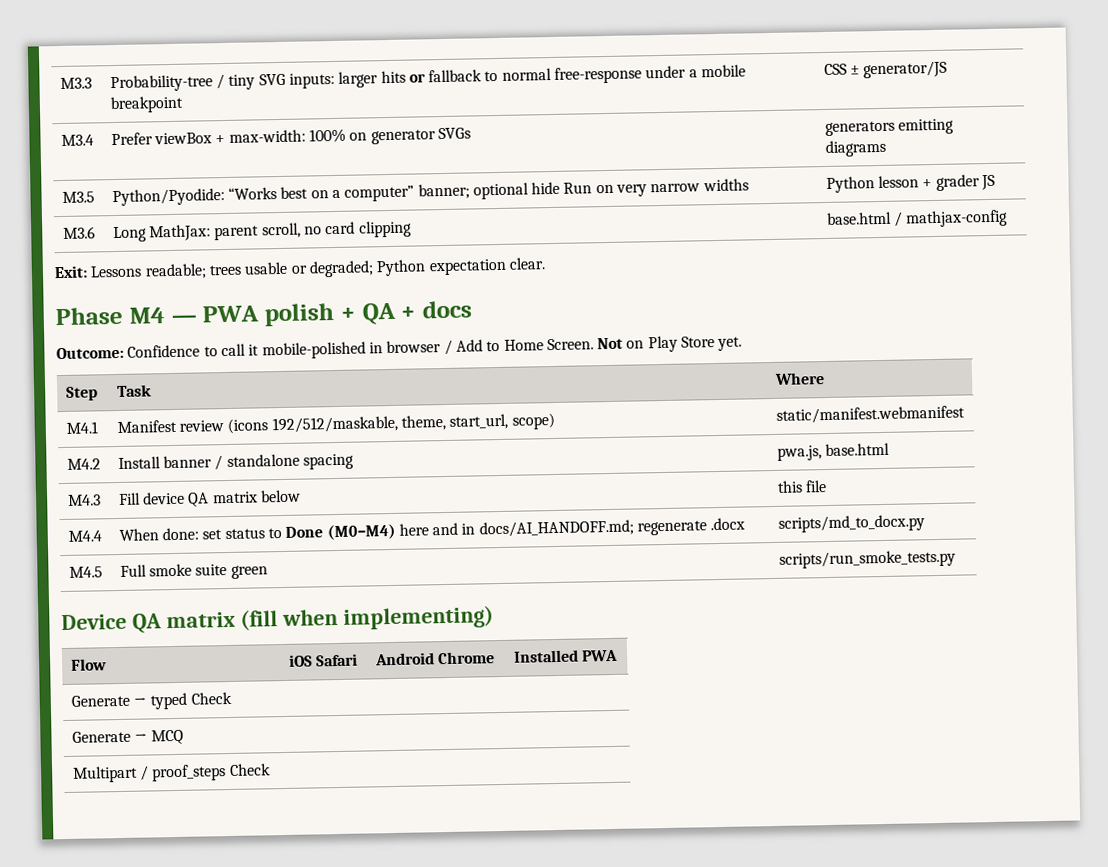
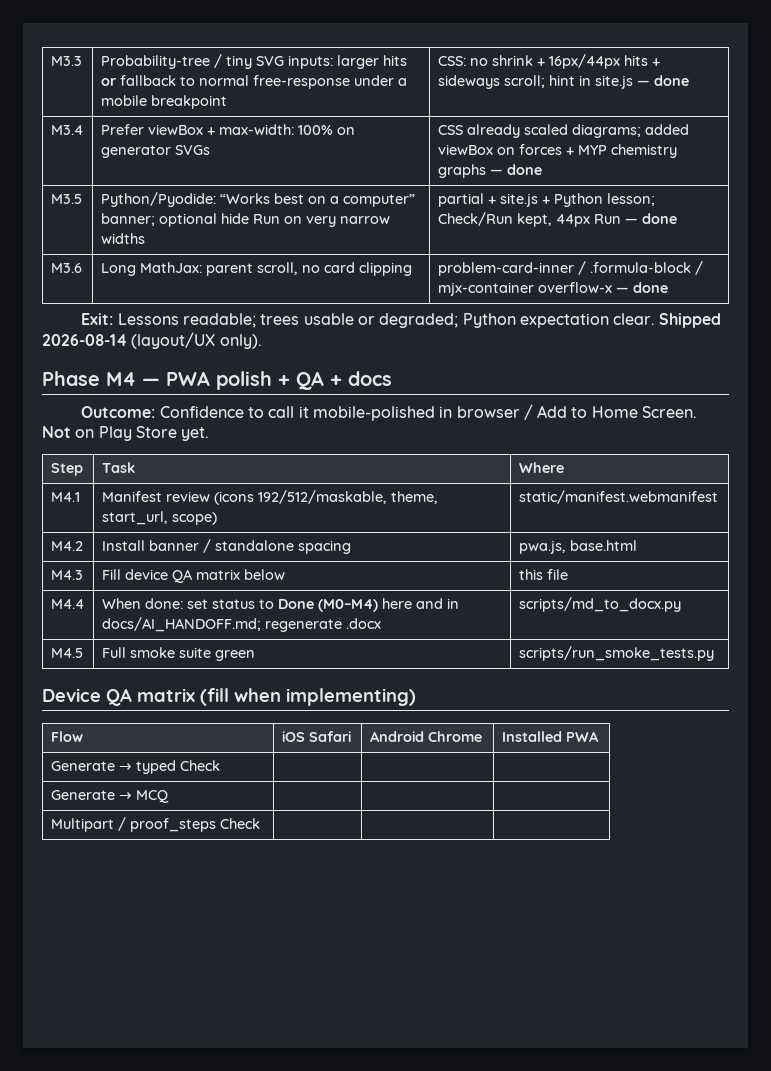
- M3.3 | Probability-tree / tiny SVG inputs: larger hits or fallback to normal free-response under a mobile breakpoint | CSS ± generator/JS
+ M3.3 | Probability-tree / tiny SVG inputs: larger hits or fallback to normal free-response under a mobile breakpoint | CSS: no shrink + 16px/44px hits + sideways scroll; hint in site.js — done
- M3.4 | Prefer viewBox + max-width: 100% on generator SVGs | generators emitting diagrams
+ M3.4 | Prefer viewBox + max-width: 100% on generator SVGs | CSS already scaled diagrams; added viewBox on forces + MYP chemistry graphs — done
- M3.5 | Python/Pyodide: “Works best on a computer” banner; optional hide Run on very narrow widths | Python lesson + grader JS
+ M3.5 | Python/Pyodide: “Works best on a computer” banner; optional hide Run on very narrow widths | partial + site.js + Python lesson; Check/Run kept, 44px Run — done
- M3.6 | Long MathJax: parent scroll, no card clipping | base.html / mathjax-config
+ M3.6 | Long MathJax: parent scroll, no card clipping | problem-card-inner / .formula-block / mjx-container overflow-x — done
+ Shipped 2026-08-14 (layout/UX only).

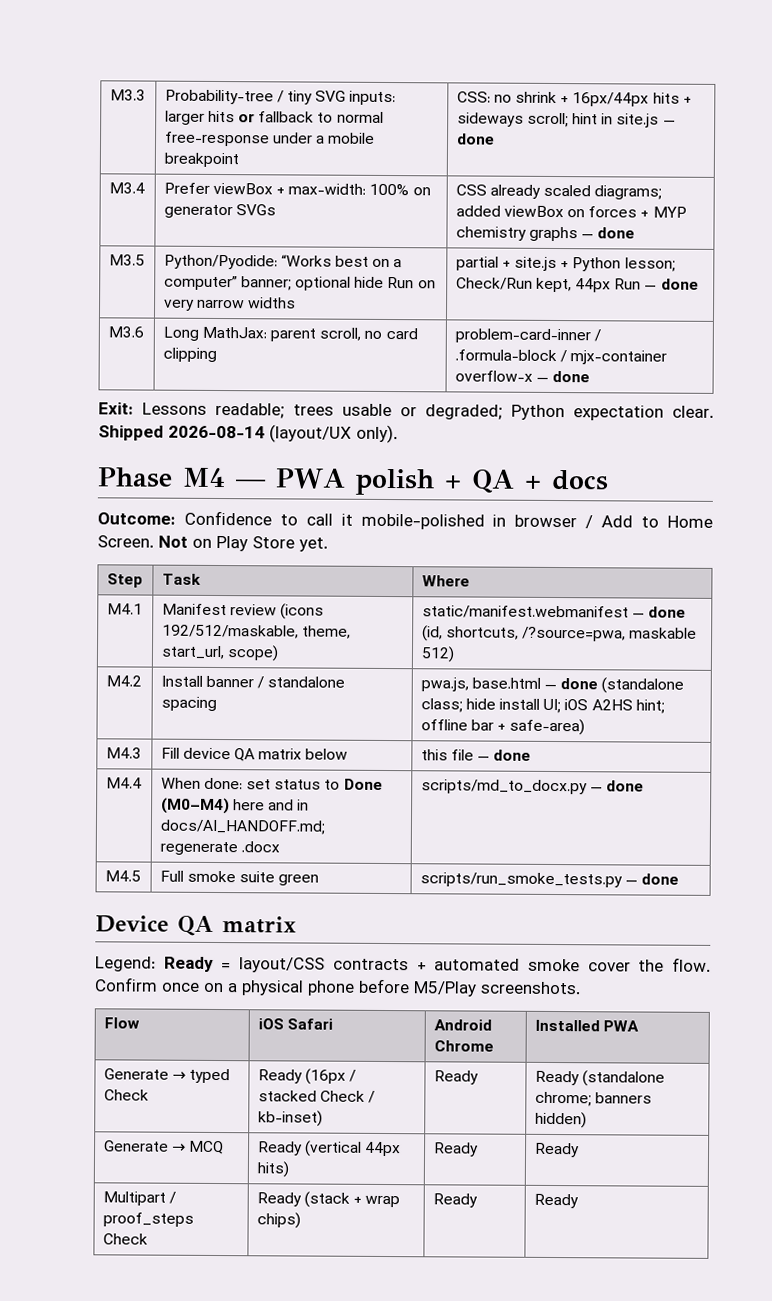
- M4.1 | Manifest review (icons 192/512/maskable, theme, start_url, scope) | static/manifest.webmanifest
+ M4.1 | Manifest review (icons 192/512/maskable, theme, start_url, scope) | static/manifest.webmanifest — done (id, shortcuts, /?source=pwa, maskable 512)
- M4.2 | Install banner / standalone spacing | pwa.js, base.html
+ M4.2 | Install banner / standalone spacing | pwa.js, base.html — done (standalone class; hide install UI; iOS A2HS hint; offline bar + safe-area)
- M4.3 | Fill device QA matrix below | this file
+ M4.3 | Fill device QA matrix below | this file — done
- M4.4 | When done: set status to Done (M0–M4) here and in docs/AI_HANDOFF.md; regenerate .docx | scripts/md_to_docx.py
+ M4.4 | When done: set status to Done (M0–M4) here and in docs/AI_HANDOFF.md; regenerate .docx | scripts/md_to_docx.py — done
- M4.5 | Full smoke suite green | scripts/run_smoke_tests.py
+ M4.5 | Full smoke suite green | scripts/run_smoke_tests.py — done
- Device QA matrix (fill when implementing)
+ Device QA matrix
+ Legend: Ready = layout/CSS contracts + automated smoke cover the flow. Confirm once on a physical phone before M5/Play screenshots.
- Generate → typed Check | | |
- Generate → MCQ | | |
- Multipart / proof_steps Check | | |
+ Generate → typed Check | Ready (16px / stacked Check / kb-inset) | Ready | Ready (standalone chrome; banners hidden)
+ Generate → MCQ | Ready (vertical 44px hits) | Ready | Ready
+ Multipart / proof_steps Check | Ready (stack + wrap chips) | Ready | Ready

